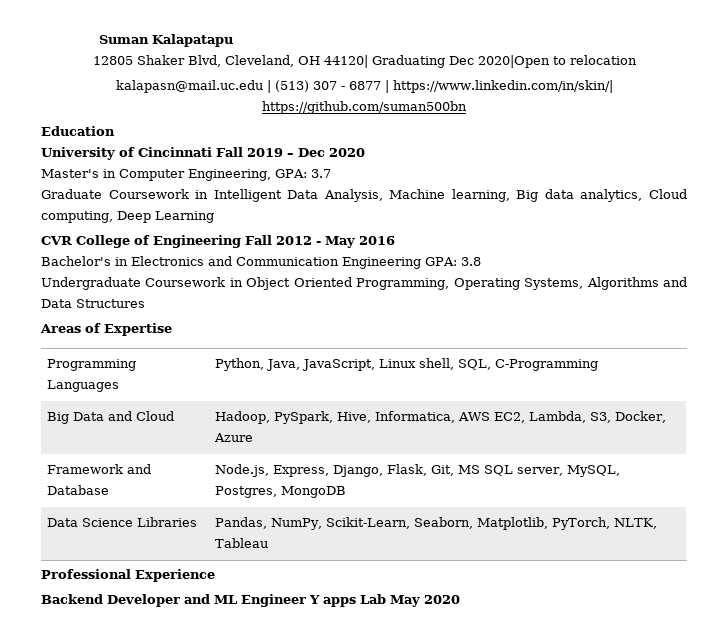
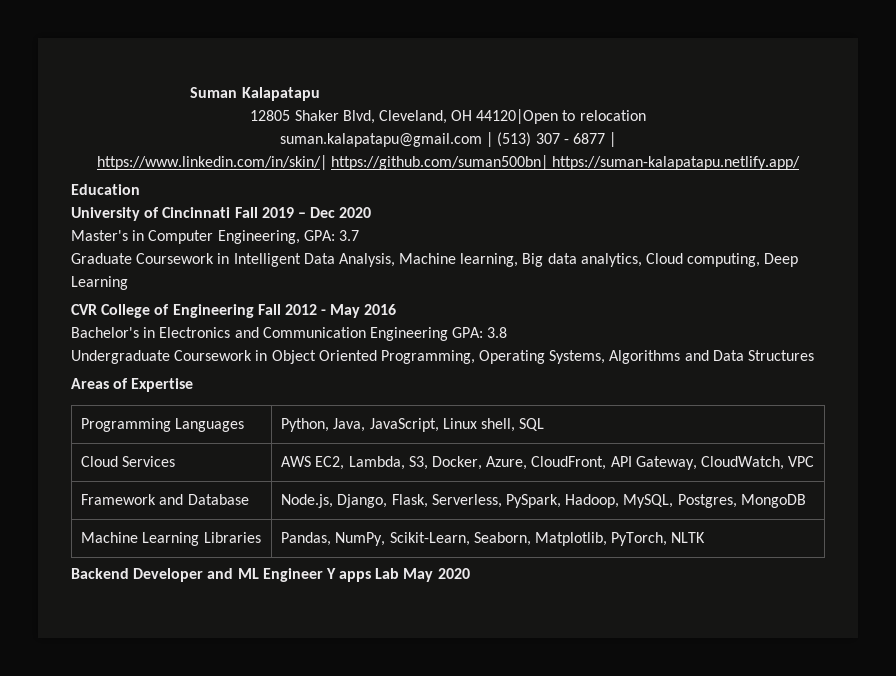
- 12805 Shaker Blvd, Cleveland, OH 44120| Graduating Dec 2020|Open to relocation
+ 12805 Shaker Blvd, Cleveland, OH 44120|Open to relocation
- kalapasn@mail.uc.edu | (513) 307 - 6877 | https://www.linkedin.com/in/skin/| https://github.com/suman500bn
+ suman.kalapatapu@gmail.com | (513) 307 - 6877 |
+ https://www.linkedin.com/in/skin/| https://github.com/suman500bn| https://suman-kalapatapu.netlify.app/
- Programming Languages | Python, Java, JavaScript, Linux shell, SQL, C-Programming
- Big Data and Cloud | Hadoop, PySpark, Hive, Informatica, AWS EC2, Lambda, S3, Docker, Azure
+ Programming Languages | Python, Java, JavaScript, Linux shell, SQL
+ Cloud Services | AWS EC2, Lambda, S3, Docker, Azure, CloudFront, API Gateway, CloudWatch, VPC
- Framework and Database | Node.js, Express, Django, Flask, Git, MS SQL server, MySQL, Postgres, MongoDB
+ Framework and Database | Node.js, Django, Flask, Serverless, PySpark, Hadoop, MySQL, Postgres, MongoDB
- Data Science Libraries | Pandas, NumPy, Scikit-Learn, Seaborn, Matplotlib, PyTorch, NLTK, Tableau
- Professional Experience
+ Machine Learning Libraries | Pandas, NumPy, Scikit-Learn, Seaborn, Matplotlib, PyTorch, NLTK

